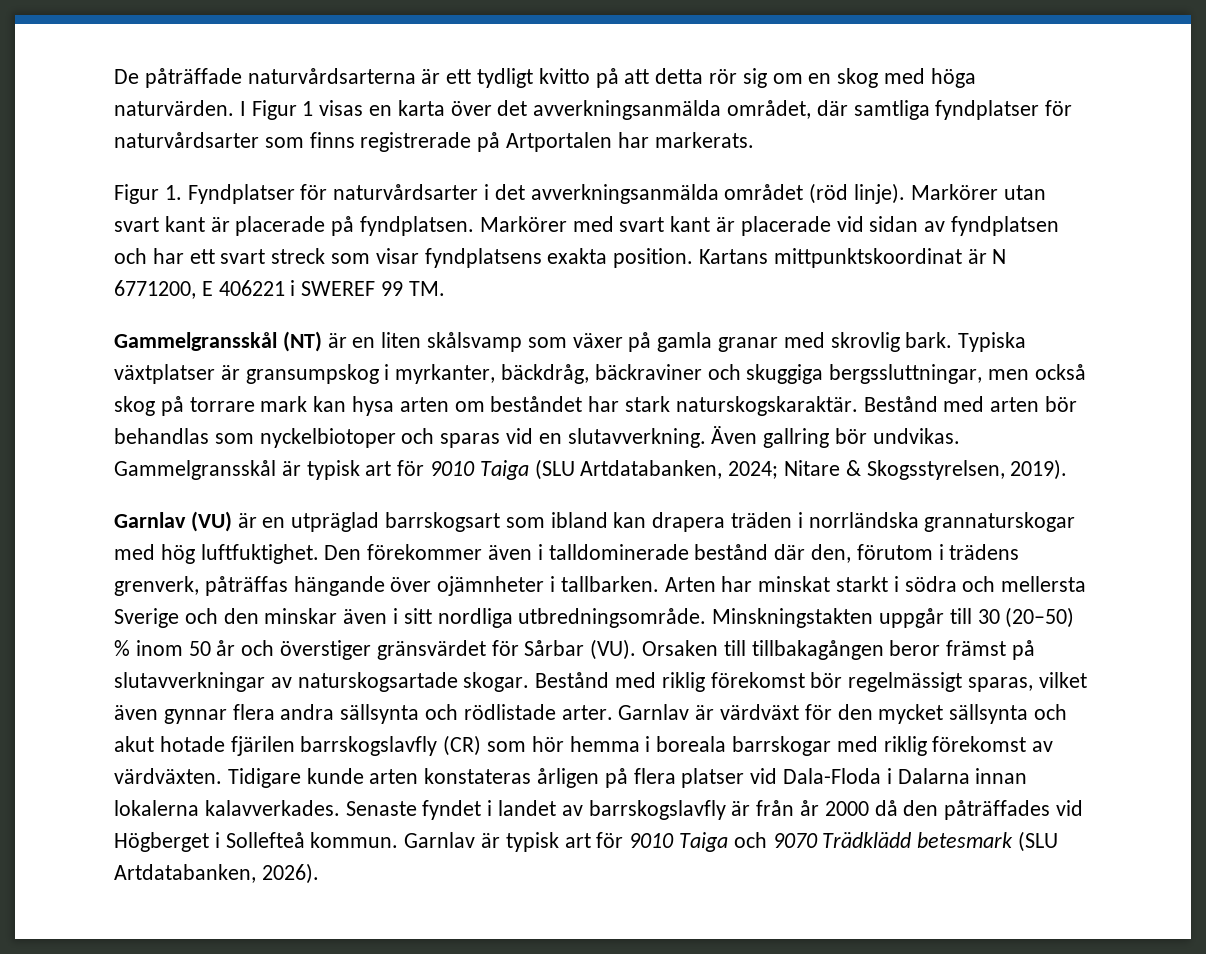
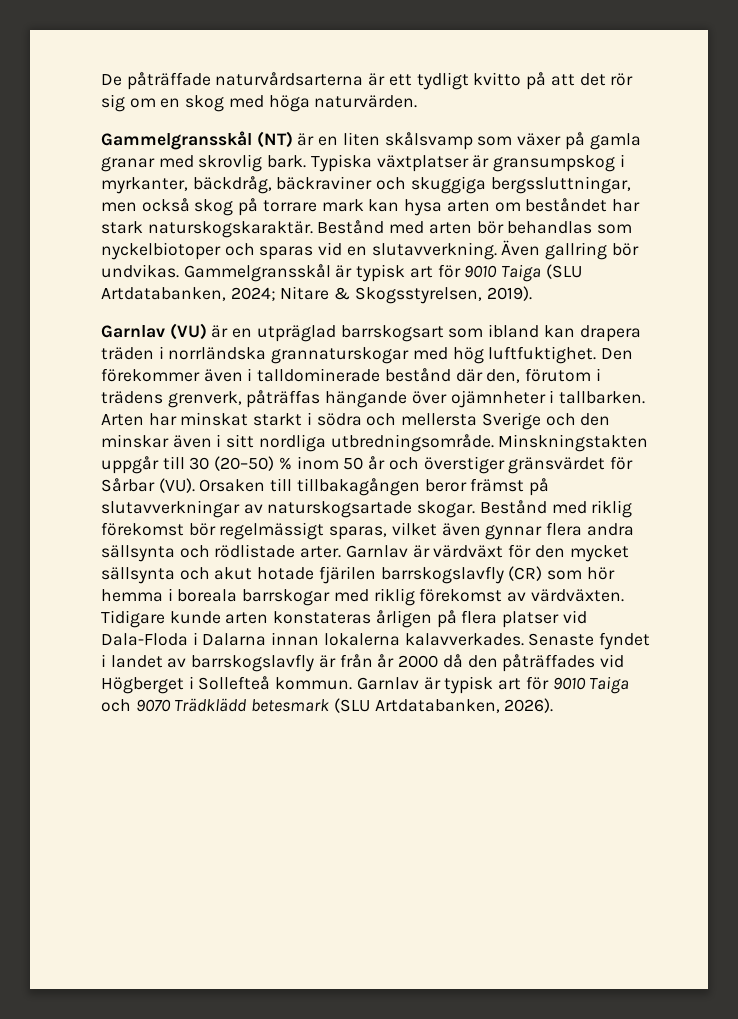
- De påträffade naturvårdsarterna är ett tydligt kvitto på att detta rör sig om en skog med höga naturvärden. I Figur 1 visas en karta över det avverkningsanmälda området, där samtliga fyndplatser för naturvårdsarter som finns registrerade på Artportalen har markerats.
- Figur 1. Fyndplatser för naturvårdsarter i det avverkningsanmälda området (röd linje). Markörer utan svart kant är placerade på fyndplatsen. Markörer med svart kant är placerade vid sidan av fyndplatsen och har ett svart streck som visar fyndplatsens exakta position. Kartans mittpunktskoordinat är N 6771200, E 406221 i SWEREF 99 TM.
+ De påträffade naturvårdsarterna är ett tydligt kvitto på att det rör sig om en skog med höga naturvärden.

